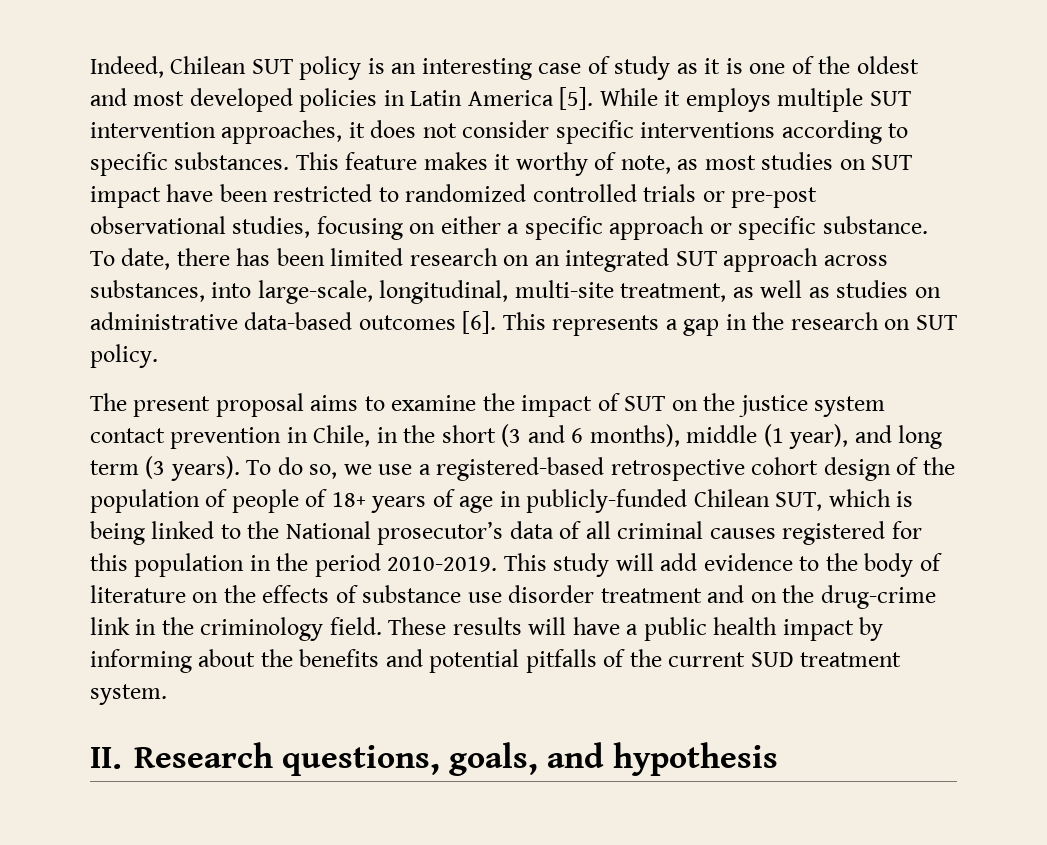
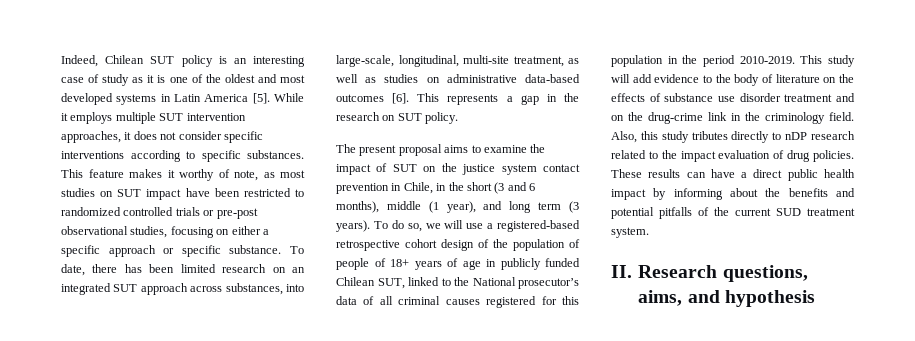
- Indeed, Chilean SUT policy is an interesting case of study as it is one of the oldest and most developed policies in Latin America [5].
+ Indeed, Chilean SUT policy is an interesting case of study as it is one of the oldest and most developed systems in Latin America [5].
- To do so, we use a registered-based retrospective cohort design of the population of people of 18+ years of age in publicly-funded Chilean SUT, which is being linked to the National prosecutor’s data of all criminal causes registered for this population in the period 2010-2019.
+ To do so, we will use a registered-based retrospective cohort design of the population of people of 18+ years of age in publicly funded Chilean SUT, linked to the National prosecutor’s data of all criminal causes registered for this population in the period 2010-2019.
+ Also, this study tributes directly to nDP research related to the impact evaluation of drug policies.
- These results will have a public health impact by informing about the benefits and potential pitfalls of the current SUD treatment system.
+ These results can have a direct public health impact by informing about the benefits and potential pitfalls of the current SUD treatment system.
- II. Research questions, goals, and hypothesis
+ II. Research questions, aims, and hypothesis

